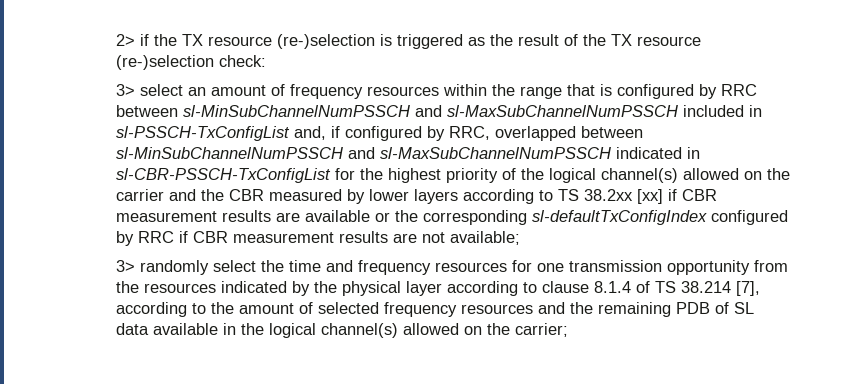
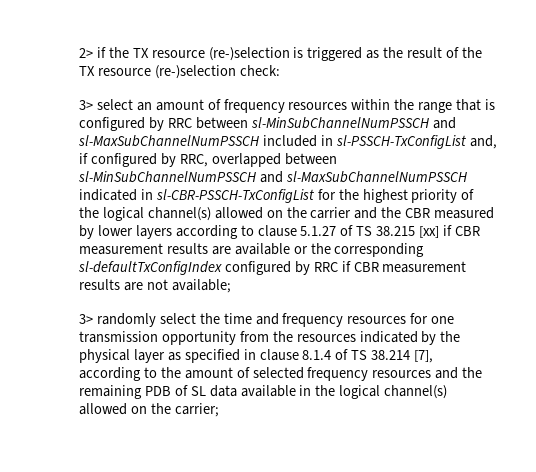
- 3> select an amount of frequency resources within the range that is configured by RRC between sl-MinSubChannelNumPSSCH and sl-MaxSubChannelNumPSSCH included in sl-PSSCH-TxConfigList and, if configured by RRC, overlapped between sl-MinSubChannelNumPSSCH and sl-MaxSubChannelNumPSSCH indicated in sl-CBR-PSSCH-TxConfigList for the highest priority of the logical channel(s) allowed on the carrier and the CBR measured by lower layers according to TS 38.2xx [xx] if CBR measurement results are available or the corresponding sl-defaultTxConfigIndex configured by RRC if CBR measurement results are not available;
+ 3> select an amount of frequency resources within the range that is configured by RRC between sl-MinSubChannelNumPSSCH and sl-MaxSubChannelNumPSSCH included in sl-PSSCH-TxConfigList and, if configured by RRC, overlapped between sl-MinSubChannelNumPSSCH and sl-MaxSubChannelNumPSSCH indicated in sl-CBR-PSSCH-TxConfigList for the highest priority of the logical channel(s) allowed on the carrier and the CBR measured by lower layers according to clause 5.1.27 of TS 38.215 [xx] if CBR measurement results are available or the corresponding sl-defaultTxConfigIndex configured by RRC if CBR measurement results are not available;
- 3> randomly select the time and frequency resources for one transmission opportunity from the resources indicated by the physical layer according to clause 8.1.4 of TS 38.214 [7], according to the amount of selected frequency resources and the remaining PDB of SL data available in the logical channel(s) allowed on the carrier;
+ 3> randomly select the time and frequency resources for one transmission opportunity from the resources indicated by the physical layer as specified in clause 8.1.4 of TS 38.214 [7], according to the amount of selected frequency resources and the remaining PDB of SL data available in the logical channel(s) allowed on the carrier;

